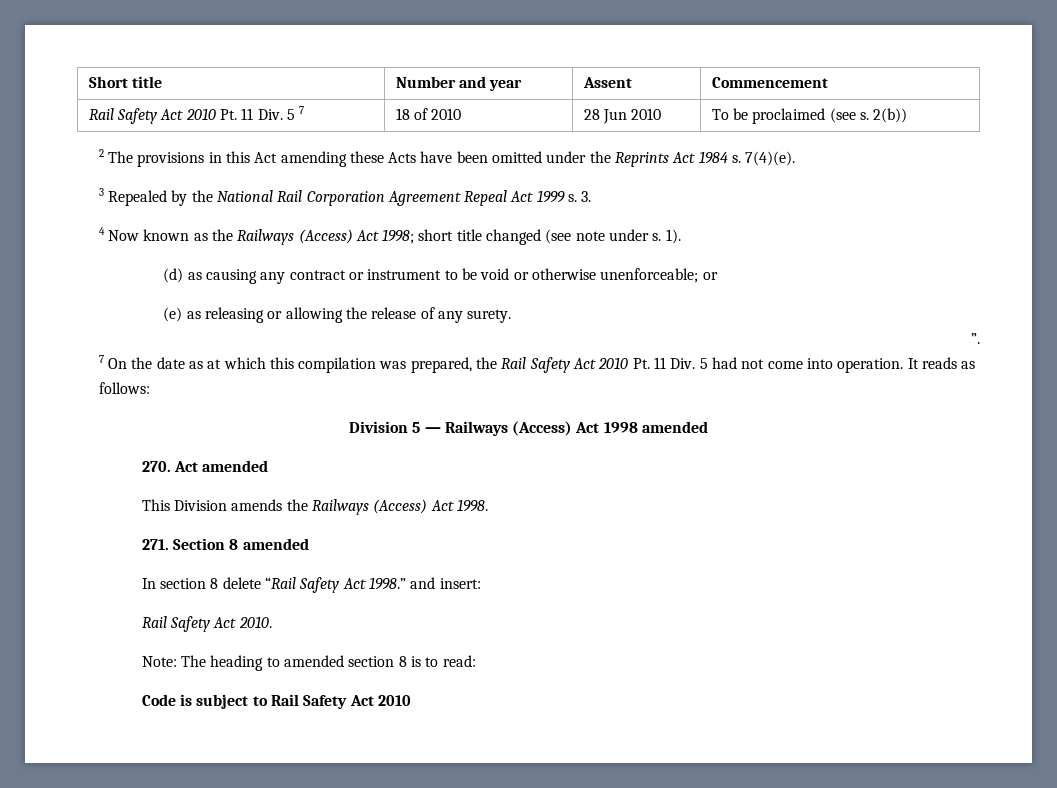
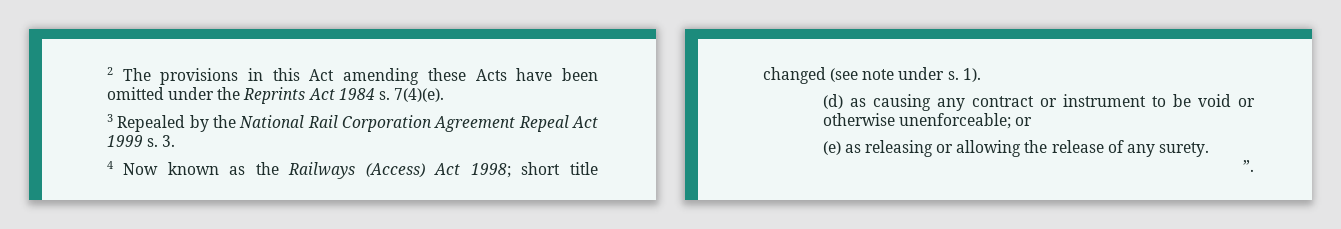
- Short title | Number and year | Assent | Commencement
- Rail Safety Act 2010 Pt. 11 Div. 5 7 | 18 of 2010 | 28 Jun 2010 | To be proclaimed (see s. 2(b))
- 7 On the date as at which this compilation was prepared, the Rail Safety Act 2010 Pt. 11 Div. 5 had not come into operation. It reads as follows:
- Division 5 — Railways (Access) Act 1998 amended
- 270. Act amended
- This Division amends the Railways (Access) Act 1998.
- 271. Section 8 amended
- In section 8 delete “Rail Safety Act 1998.” and insert:
- Rail Safety Act 2010.
- Note: The heading to amended section 8 is to read:
- Code is subject to Rail Safety Act 2010

